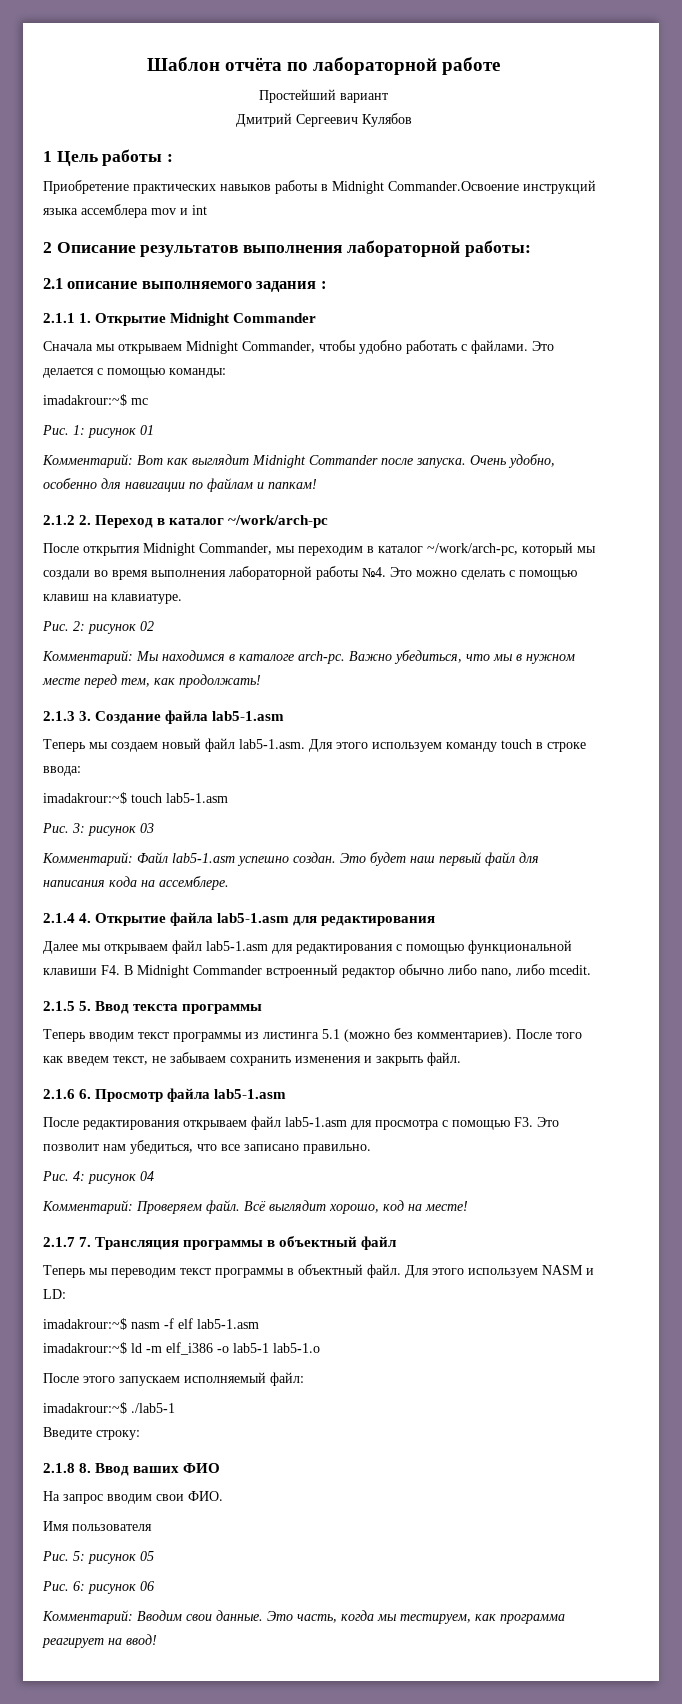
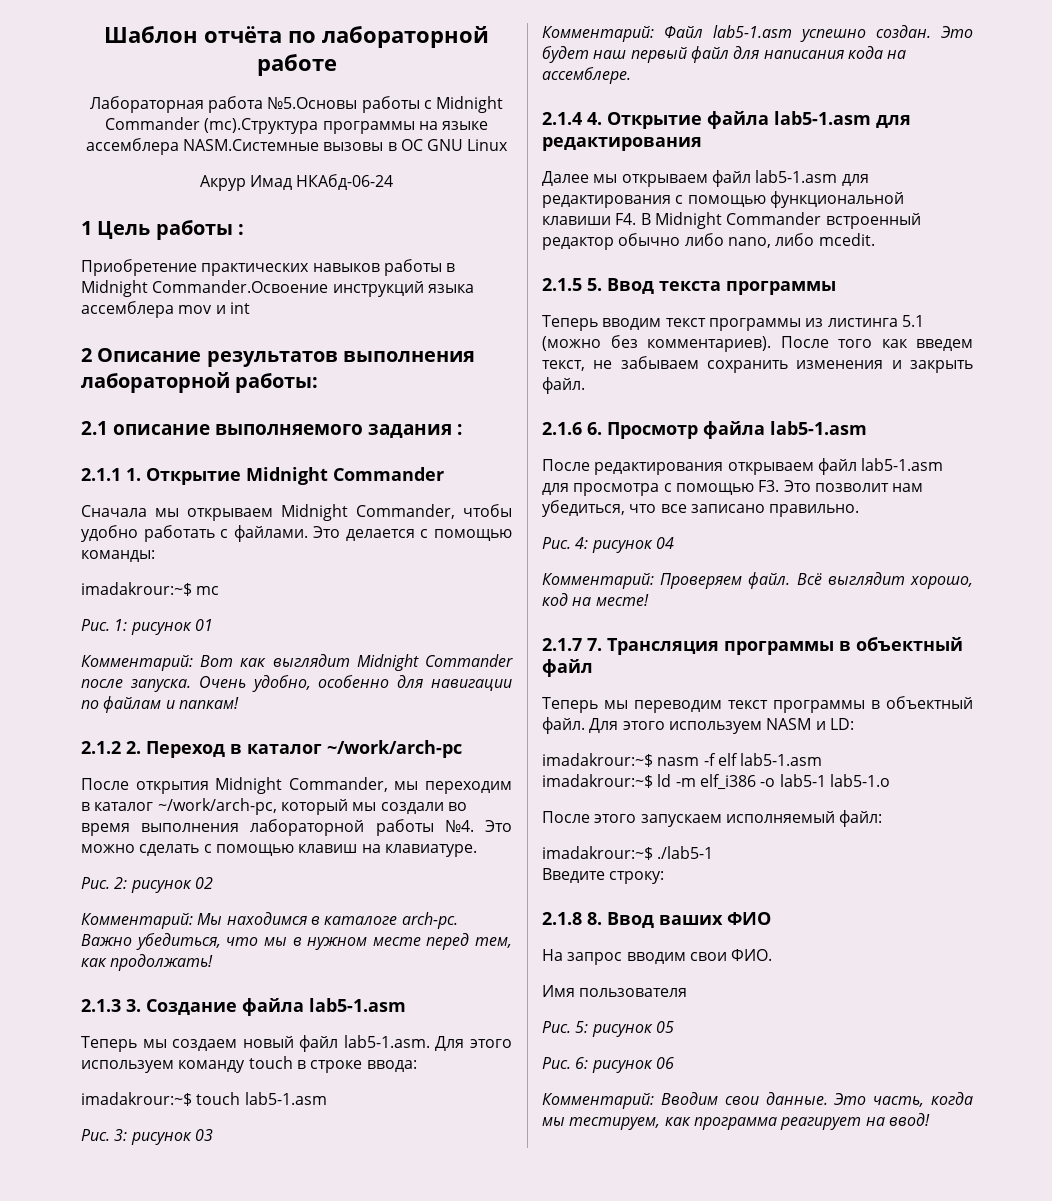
- Простейший вариант
- Дмитрий Сергеевич Кулябов
+ Лабораторная работа №5.Основы работы с Midnight Commander (mc).Структура программы на языке ассемблера NASM.Системные вызовы в ОС GNU Linux
+ Акрур Имад НКАбд-06-24

